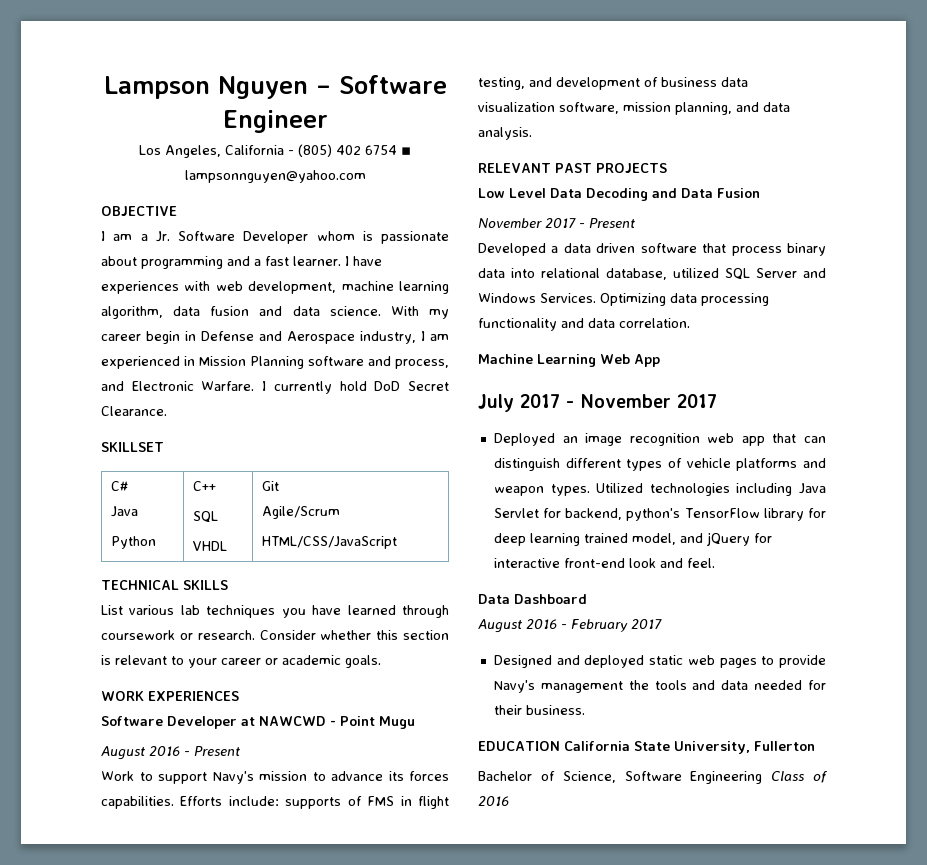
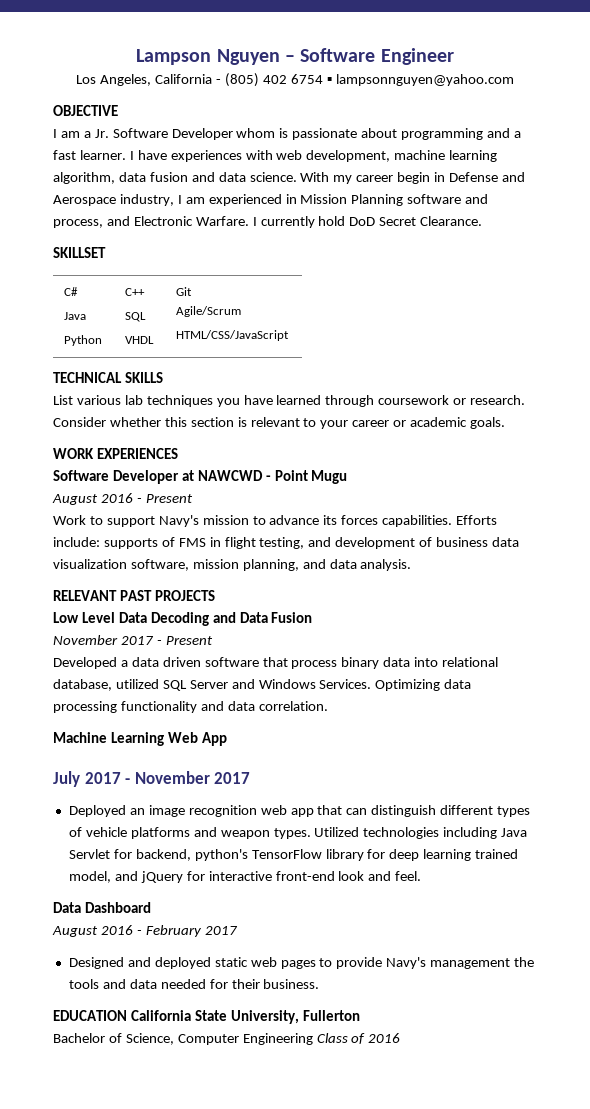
- Bachelor of Science, Software Engineering Class of 2016
+ Bachelor of Science, Computer Engineering Class of 2016

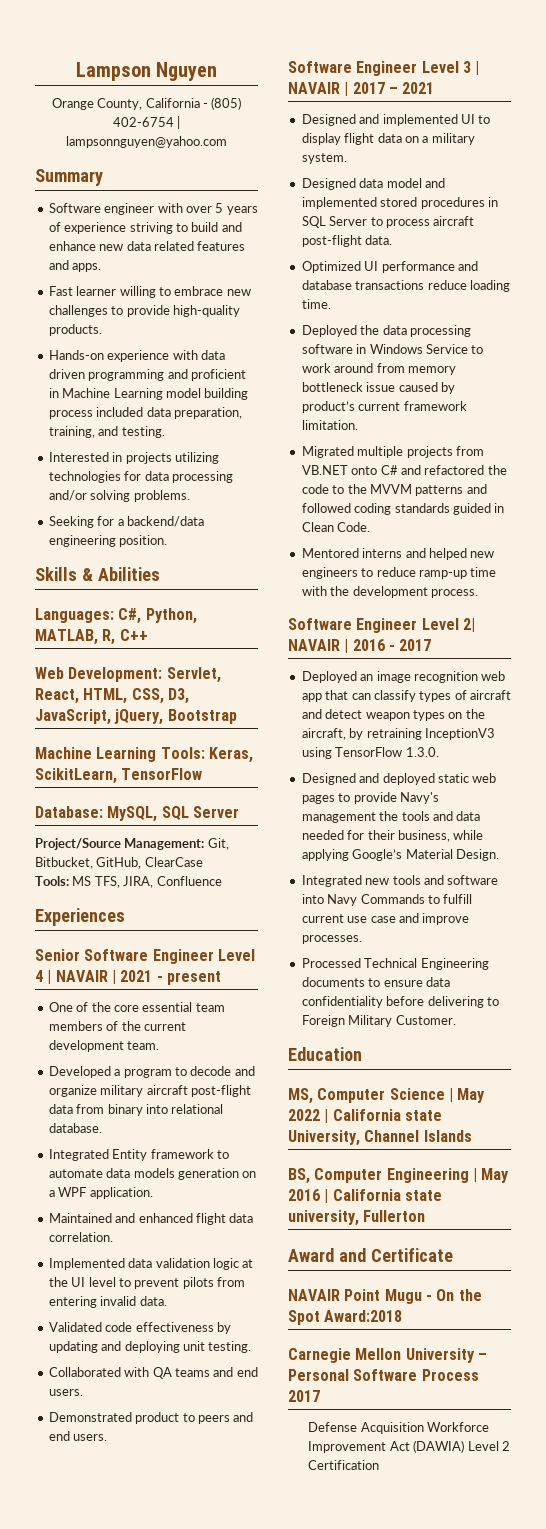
- Lampson Nguyen – Software Engineer
- Los Angeles, California - (805) 402 6754 ▪ lampsonnguyen@yahoo.com
- OBJECTIVE
- I am a Jr. Software Developer whom is passionate about programming and a fast learner. I have experiences with web development, machine learning algorithm, data fusion and data science. With my career begin in Defense and Aerospace industry, I am experienced in Mission Planning software and process, and Electronic Warfare. I currently hold DoD Secret Clearance.
- SKILLSET
- C#
- Java
- Python | C++
- SQL
- VHDL | Git
- Agile/Scrum
- HTML/CSS/JavaScript
- TECHNICAL SKILLS
- List various lab techniques you have learned through coursework or research. Consider whether this section is relevant to your career or academic goals.
- WORK EXPERIENCES
- Software Developer at NAWCWD - Point Mugu
- August 2016 - Present
- Work to support Navy's mission to advance its forces capabilities. Efforts include: supports of FMS in flight testing, and development of business data visualization software, mission planning, and data analysis.
- RELEVANT PAST PROJECTS
- Low Level Data Decoding and Data Fusion
- November 2017 - Present
- Developed a data driven software that process binary data into relational database, utilized SQL Server and Windows Services. Optimizing data processing functionality and data correlation.
- Machine Learning Web App
- July 2017 - November 2017
+ Lampson Nguyen
+ Orange County, California - (805) 402-6754 | lampsonnguyen@yahoo.com
+ Summary
+ Software engineer with over 5 years of experience striving to build and enhance new data related features and apps.
+ Fast learner willing to embrace new challenges to provide high-quality products.
+ Hands-on experience with data driven programming and proficient in Machine Learning model building process included data preparation, training, and testing.
+ Interested in projects utilizing technologies for data processing and/or solving problems.
+ Seeking for a backend/data engineering position.
+ Skills & Abilities
+ Languages: C#, Python, MATLAB, R, C++
+ Web Development: Servlet, React, HTML, CSS, D3, JavaScript, jQuery, Bootstrap
+ Machine Learning Tools: Keras, ScikitLearn, TensorFlow
+ Database: MySQL, SQL Server
+ Project/Source Management: Git, Bitbucket, GitHub, ClearCase
+ Tools: MS TFS, JIRA, Confluence
+ Experiences
+ Senior Software Engineer Level 4 | NAVAIR | 2021 - present
+ One of the core essential team members of the current development team.
+ Developed a program to decode and organize military aircraft post-flight data from binary into relational database.
+ Integrated Entity framework to automate data models generation on a WPF application.
+ Maintained and enhanced flight data correlation.
+ Implemented data validation logic at the UI level to prevent pilots from entering invalid data.
+ Validated code effectiveness by updating and deploying unit testing.
+ Collaborated with QA teams and end users.
+ Demonstrated product to peers and end users.
+ Software Engineer Level 3 | NAVAIR | 2017 – 2021
+ Designed and implemented UI to display flight data on a military system.
+ Designed data model and implemented stored procedures in SQL Server to process aircraft post-flight data.
+ Optimized UI performance and database transactions reduce loading time.
+ Deployed the data processing software in Windows Service to work around from memory bottleneck issue caused by product’s current framework limitation.
+ Migrated multiple projects from VB.NET onto C# and refactored the code to the MVVM patterns and followed coding standards guided in Clean Code.
+ Mentored interns and helped new engineers to reduce ramp-up time with the development process.
+ Software Engineer Level 2| NAVAIR | 2016 - 2017
- Deployed an image recognition web app that can distinguish different types of vehicle platforms and weapon types. Utilized technologies including Java Servlet for backend, python's TensorFlow library for deep learning trained model, and jQuery for interactive front-end look and feel.
- Data Dashboard
- August 2016 - February 2017
+ Deployed an image recognition web app that can classify types of aircraft and detect weapon types on the aircraft, by retraining InceptionV3 using TensorFlow 1.3.0.
- Designed and deployed static web pages to provide Navy's management the tools and data needed for their business.
- EDUCATION California State University, Fullerton
- Bachelor of Science, Computer Engineering Class of 2016
+ Designed and deployed static web pages to provide Navy's management the tools and data needed for their business, while applying Google’s Material Design.
+ Integrated new tools and software into Navy Commands to fulfill current use case and improve processes.
+ Processed Technical Engineering documents to ensure data confidentiality before delivering to Foreign Military Customer.
+ Education
+ MS, Computer Science | May 2022 | California state University, Channel Islands
+ BS, Computer Engineering | May 2016 | California state university, Fullerton
+ Award and Certificate
+ NAVAIR Point Mugu - On the Spot Award:2018
+ Carnegie Mellon University – Personal Software Process 2017
+ Defense Acquisition Workforce Improvement Act (DAWIA) Level 2 Certification

